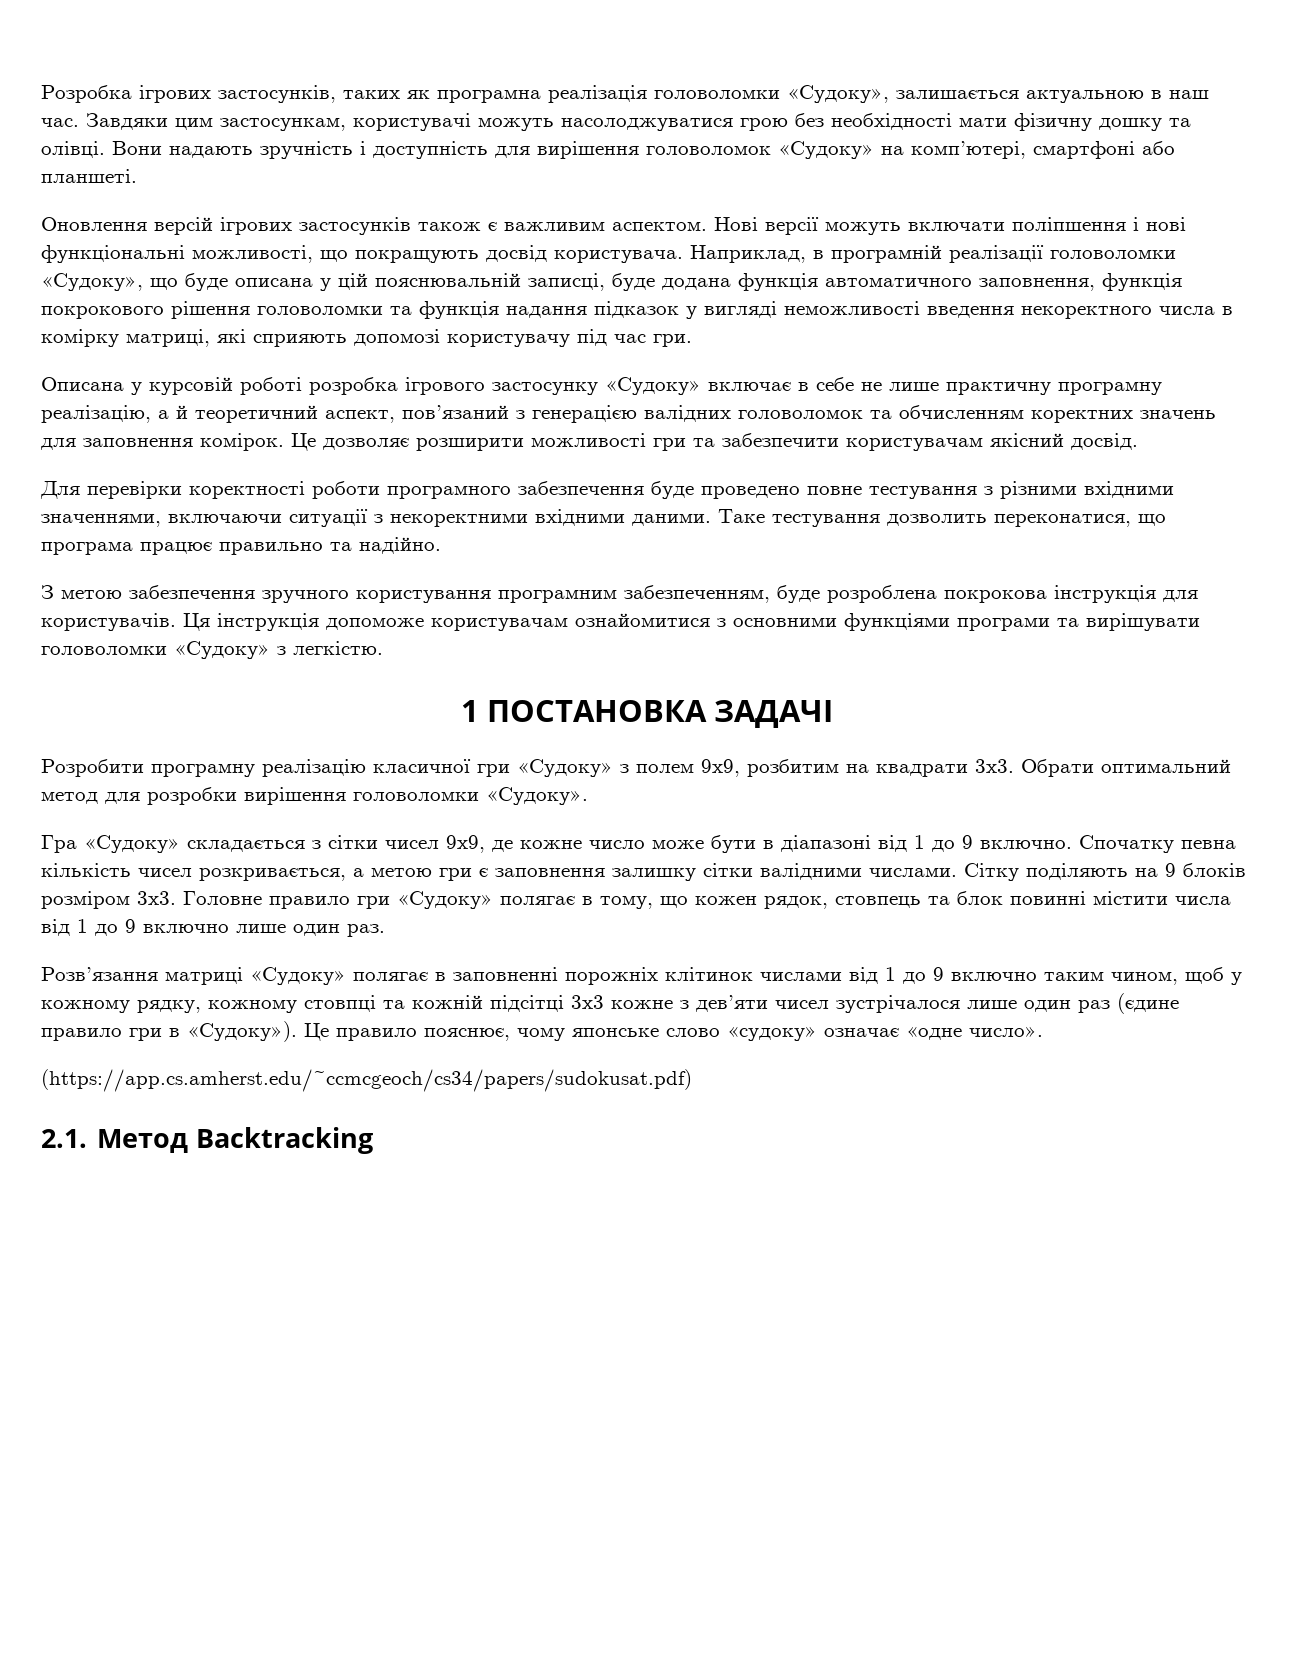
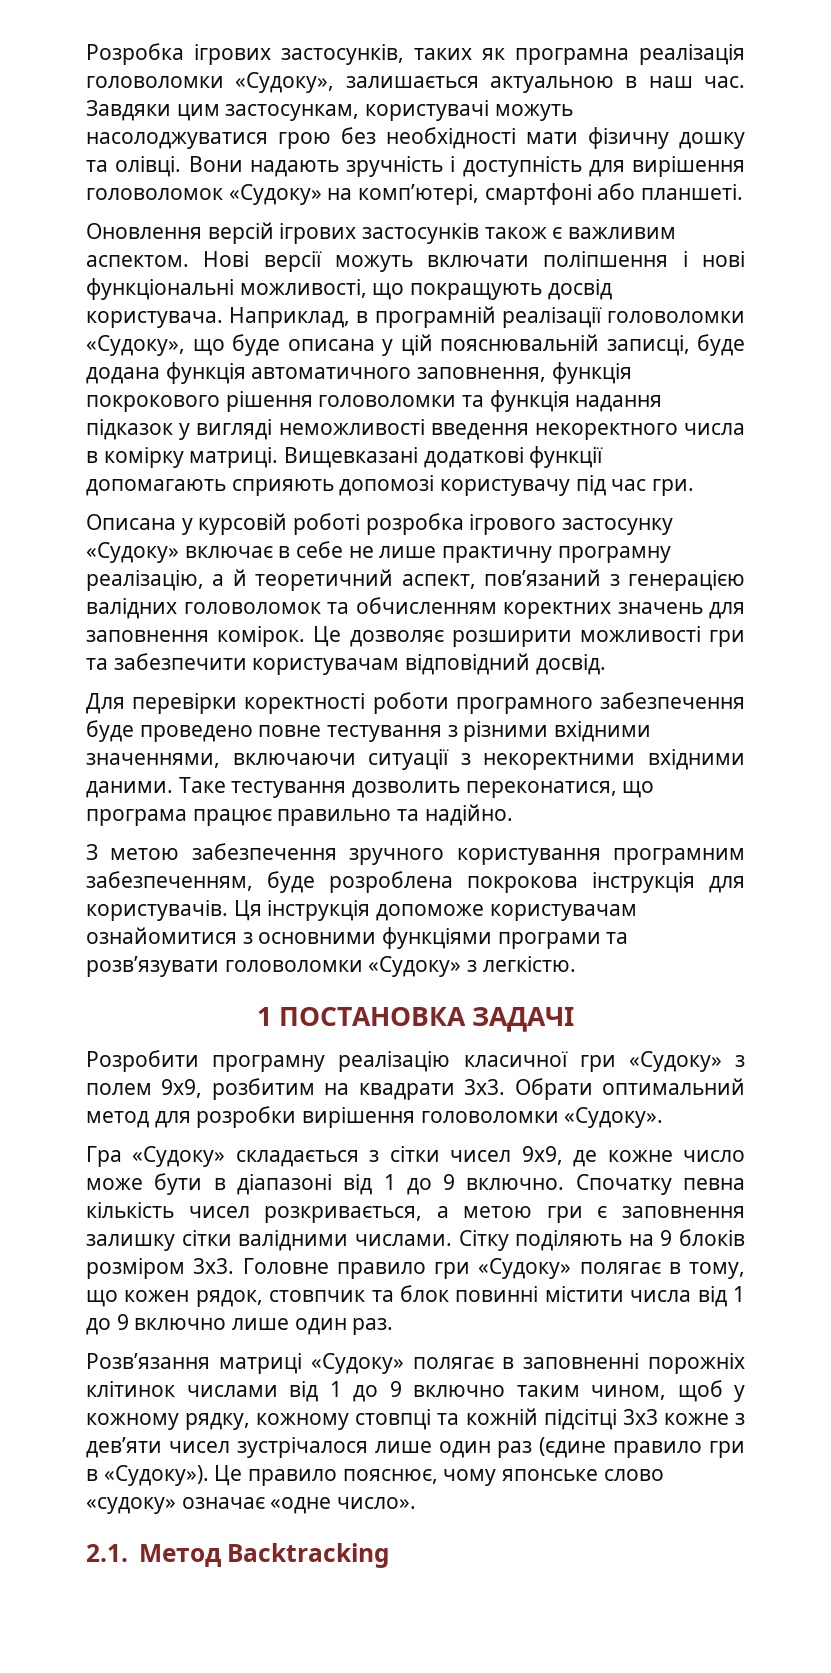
- Наприклад, в програмній реалізації головоломки «Судоку», що буде описана у цій пояснювальній записці, буде додана функція автоматичного заповнення, функція покрокового рішення головоломки та функція надання підказок у вигляді неможливості введення некоректного числа в комірку матриці, які сприяють допомозі користувачу під час гри.
+ Наприклад, в програмній реалізації головоломки «Судоку», що буде описана у цій пояснювальній записці, буде додана функція автоматичного заповнення, функція покрокового рішення головоломки та функція надання підказок у вигляді неможливості введення некоректного числа в комірку матриці. Вищевказані додаткові функції допомагають сприяють допомозі користувачу під час гри.
- Це дозволяє розширити можливості гри та забезпечити користувачам якісний досвід.
+ Це дозволяє розширити можливості гри та забезпечити користувачам відповідний досвід.
- Ця інструкція допоможе користувачам ознайомитися з основними функціями програми та вирішувати головоломки «Судоку» з легкістю.
+ Ця інструкція допоможе користувачам ознайомитися з основними функціями програми та розв’язувати головоломки «Судоку» з легкістю.
- Головне правило гри «Судоку» полягає в тому, що кожен рядок, стовпець та блок повинні містити числа від 1 до 9 включно лише один раз.
+ Головне правило гри «Судоку» полягає в тому, що кожен рядок, стовпчик та блок повинні містити числа від 1 до 9 включно лише один раз.
- (https://app.cs.amherst.edu/~ccmcgeoch/cs34/papers/sudokusat.pdf)

